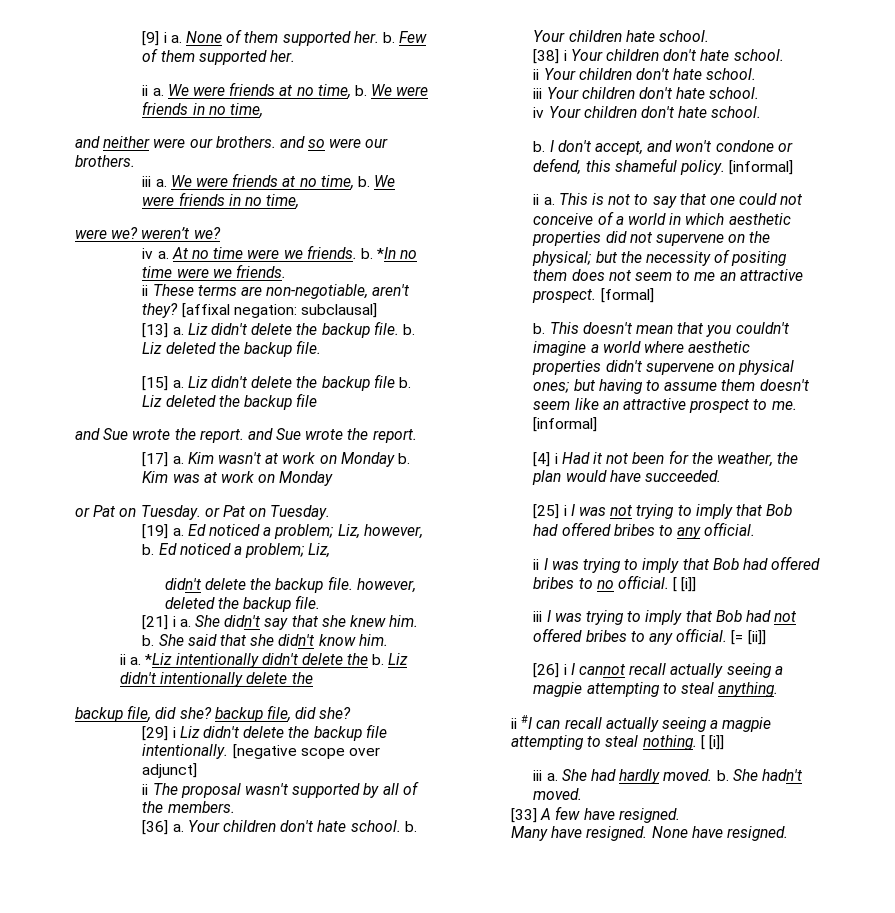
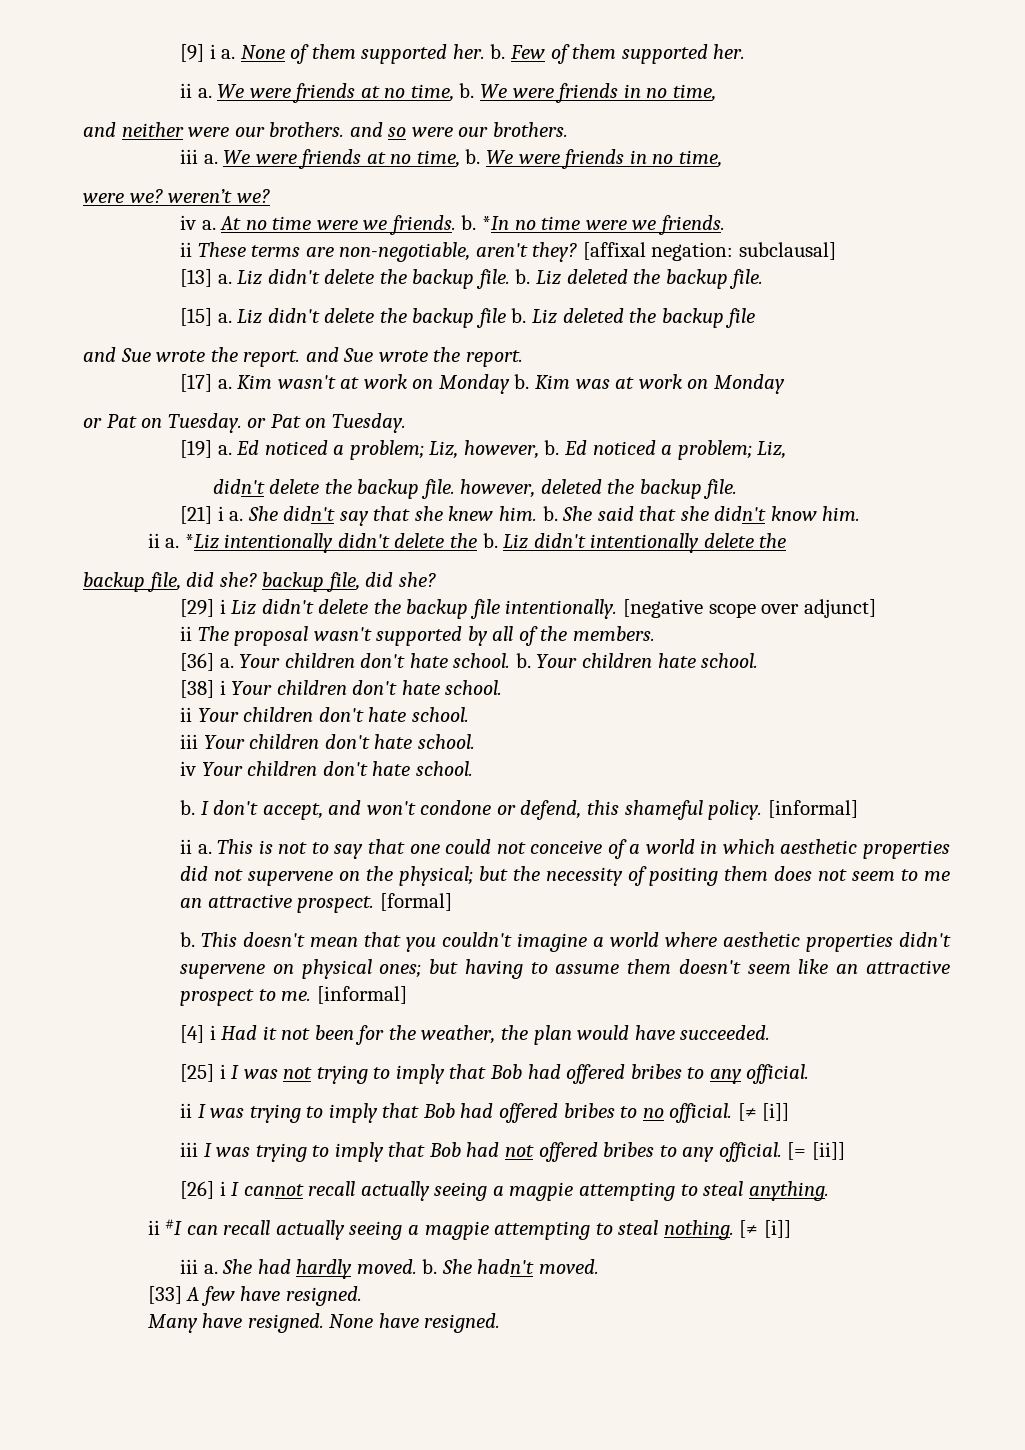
- ii I was trying to imply that Bob had offered bribes to no official. [ [i]]
+ ii I was trying to imply that Bob had offered bribes to no official. [≠ [i]]
- ii #I can recall actually seeing a magpie attempting to steal nothing. [ [i]]
+ ii #I can recall actually seeing a magpie attempting to steal nothing. [≠ [i]]

